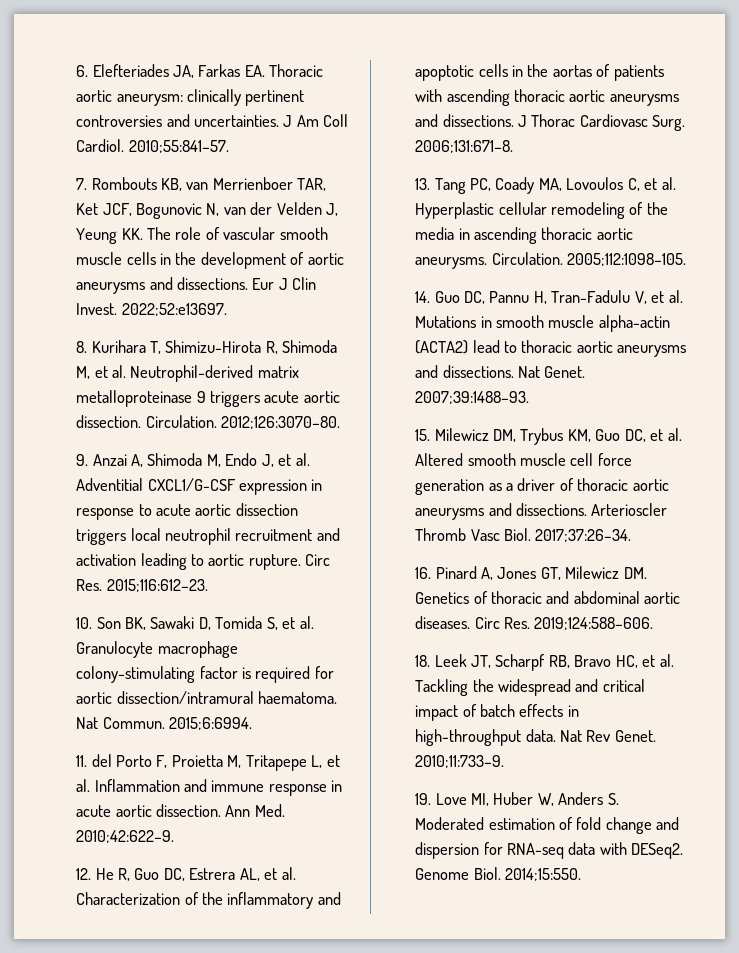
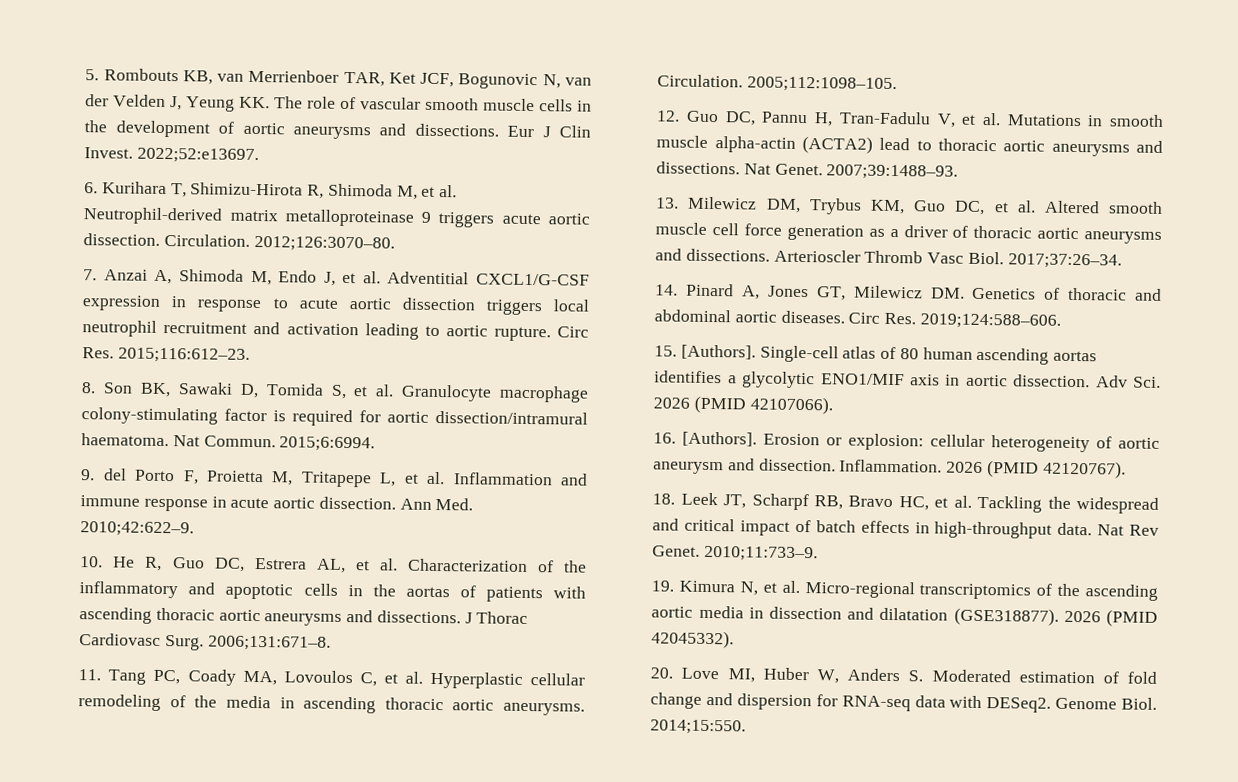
- 6. Elefteriades JA, Farkas EA. Thoracic aortic aneurysm: clinically pertinent controversies and uncertainties. J Am Coll Cardiol. 2010;55:841–57.
- 7. Rombouts KB, van Merrienboer TAR, Ket JCF, Bogunovic N, van der Velden J, Yeung KK. The role of vascular smooth muscle cells in the development of aortic aneurysms and dissections.
+ 5. Rombouts KB, van Merrienboer TAR, Ket JCF, Bogunovic N, van der Velden J, Yeung KK. The role of vascular smooth muscle cells in the development of aortic aneurysms and dissections.
- 8. Kurihara T, Shimizu-Hirota R, Shimoda M, et al. Neutrophil-derived matrix metalloproteinase 9 triggers acute aortic dissection.
+ 6. Kurihara T, Shimizu-Hirota R, Shimoda M, et al. Neutrophil-derived matrix metalloproteinase 9 triggers acute aortic dissection.
- 9. Anzai A, Shimoda M, Endo J, et al. Adventitial CXCL1/G-CSF expression in response to acute aortic dissection triggers local neutrophil recruitment and activation leading to aortic rupture.
+ 7. Anzai A, Shimoda M, Endo J, et al. Adventitial CXCL1/G-CSF expression in response to acute aortic dissection triggers local neutrophil recruitment and activation leading to aortic rupture.
- 10. Son BK, Sawaki D, Tomida S, et al. Granulocyte macrophage colony-stimulating factor is required for aortic dissection/intramural haematoma.
+ 8. Son BK, Sawaki D, Tomida S, et al. Granulocyte macrophage colony-stimulating factor is required for aortic dissection/intramural haematoma.
- 11. del Porto F, Proietta M, Tritapepe L, et al. Inflammation and immune response in acute aortic dissection.
+ 9. del Porto F, Proietta M, Tritapepe L, et al. Inflammation and immune response in acute aortic dissection.
- 12. He R, Guo DC, Estrera AL, et al. Characterization of the inflammatory and apoptotic cells in the aortas of patients with ascending thoracic aortic aneurysms and dissections.
+ 10. He R, Guo DC, Estrera AL, et al. Characterization of the inflammatory and apoptotic cells in the aortas of patients with ascending thoracic aortic aneurysms and dissections.
- 13. Tang PC, Coady MA, Lovoulos C, et al. Hyperplastic cellular remodeling of the media in ascending thoracic aortic aneurysms.
+ 11. Tang PC, Coady MA, Lovoulos C, et al. Hyperplastic cellular remodeling of the media in ascending thoracic aortic aneurysms.
- 14. Guo DC, Pannu H, Tran-Fadulu V, et al. Mutations in smooth muscle alpha-actin (ACTA2) lead to thoracic aortic aneurysms and dissections.
+ 12. Guo DC, Pannu H, Tran-Fadulu V, et al. Mutations in smooth muscle alpha-actin (ACTA2) lead to thoracic aortic aneurysms and dissections.
- 15. Milewicz DM, Trybus KM, Guo DC, et al. Altered smooth muscle cell force generation as a driver of thoracic aortic aneurysms and dissections.
+ 13. Milewicz DM, Trybus KM, Guo DC, et al. Altered smooth muscle cell force generation as a driver of thoracic aortic aneurysms and dissections.
- 16. Pinard A, Jones GT, Milewicz DM. Genetics of thoracic and abdominal aortic diseases.
+ 14. Pinard A, Jones GT, Milewicz DM. Genetics of thoracic and abdominal aortic diseases.
+ 15. [Authors]. Single-cell atlas of 80 human ascending aortas identifies a glycolytic ENO1/MIF axis in aortic dissection. Adv Sci. 2026 (PMID 42107066).
+ 16. [Authors]. Erosion or explosion: cellular heterogeneity of aortic aneurysm and dissection. Inflammation. 2026 (PMID 42120767).
- 19. Love MI, Huber W, Anders S. Moderated estimation of fold change and dispersion for RNA-seq data with DESeq2.
+ 19. Kimura N, et al. Micro-regional transcriptomics of the ascending aortic media in dissection and dilatation (GSE318877). 2026 (PMID 42045332).
+ 20. Love MI, Huber W, Anders S. Moderated estimation of fold change and dispersion for RNA-seq data with DESeq2.

